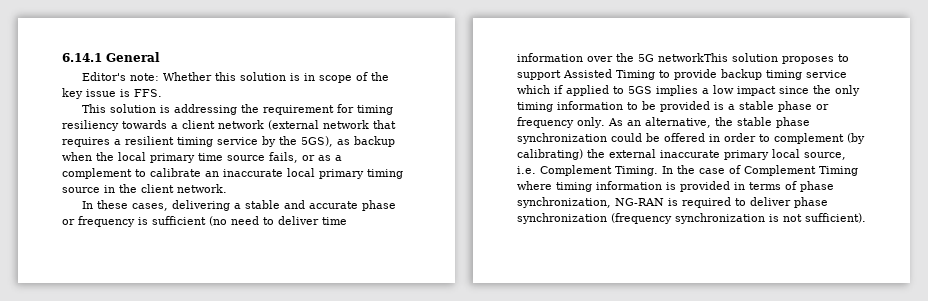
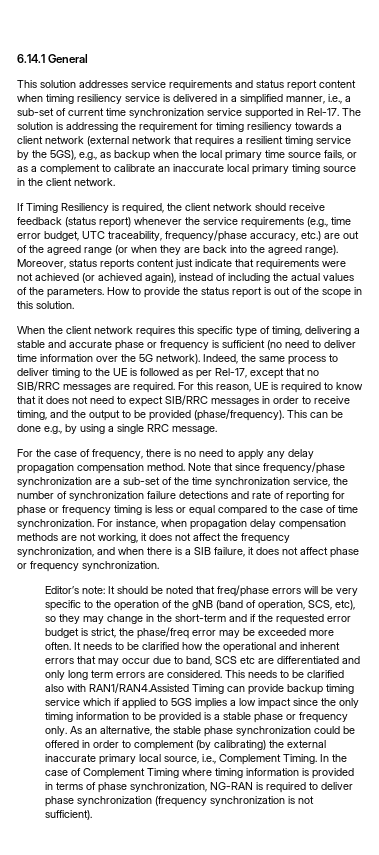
- Editor's note: Whether this solution is in scope of the key issue is FFS.
- This solution is addressing the requirement for timing resiliency towards a client network (external network that requires a resilient timing service by the 5GS), as backup when the local primary time source fails, or as a complement to calibrate an inaccurate local primary timing source in the client network.
+ This solution addresses service requirements and status report content when timing resiliency service is delivered in a simplified manner, i.e., a sub-set of current time synchronization service supported in Rel-17. The solution is addressing the requirement for timing resiliency towards a client network (external network that requires a resilient timing service by the 5GS), e.g., as backup when the local primary time source fails, or as a complement to calibrate an inaccurate local primary timing source in the client network.
- In these cases, delivering a stable and accurate phase or frequency is sufficient (no need to deliver time information over the 5G networkThis solution proposes to support Assisted Timing to provide backup timing service which if applied to 5GS implies a low impact since the only timing information to be provided is a stable phase or frequency only.
+ If Timing Resiliency is required, the client network should receive feedback (status report) whenever the service requirements (e.g., time error budget, UTC traceability, frequency/phase accuracy, etc.) are out of the agreed range (or when they are back into the agreed range). Moreover, status reports content just indicate that requirements were not achieved (or achieved again), instead of including the actual values of the parameters. How to provide the status report is out of the scope in this solution.
+ When the client network requires this specific type of timing, delivering a stable and accurate phase or frequency is sufficient (no need to deliver time information over the 5G network). Indeed, the same process to deliver timing to the UE is followed as per Rel-17, except that no SIB/RRC messages are required. For this reason, UE is required to know that it does not need to expect SIB/RRC messages in order to receive timing, and the output to be provided (phase/frequency). This can be done e.g., by using a single RRC message.
+ For the case of frequency, there is no need to apply any delay propagation compensation method. Note that since frequency/phase synchronization are a sub-set of the time synchronization service, the number of synchronization failure detections and rate of reporting for phase or frequency timing is less or equal compared to the case of time synchronization. For instance, when propagation delay compensation methods are not working, it does not affect the frequency synchronization, and when there is a SIB failure, it does not affect phase or frequency synchronization.
+ Editor’s note: It should be noted that freq/phase errors will be very specific to the operation of the gNB (band of operation, SCS, etc), so they may change in the short-term and if the requested error budget is strict, the phase/freq error may be exceeded more often. It needs to be clarified how the operational and inherent errors that may occur due to band, SCS etc are differentiated and only long term errors are considered. This needs to be clarified also with RAN1/RAN4.Assisted Timing can provide backup timing service which if applied to 5GS implies a low impact since the only timing information to be provided is a stable phase or frequency only.
- As an alternative, the stable phase synchronization could be offered in order to complement (by calibrating) the external inaccurate primary local source, i.e. Complement Timing.
+ As an alternative, the stable phase synchronization could be offered in order to complement (by calibrating) the external inaccurate primary local source, i.e., Complement Timing.

